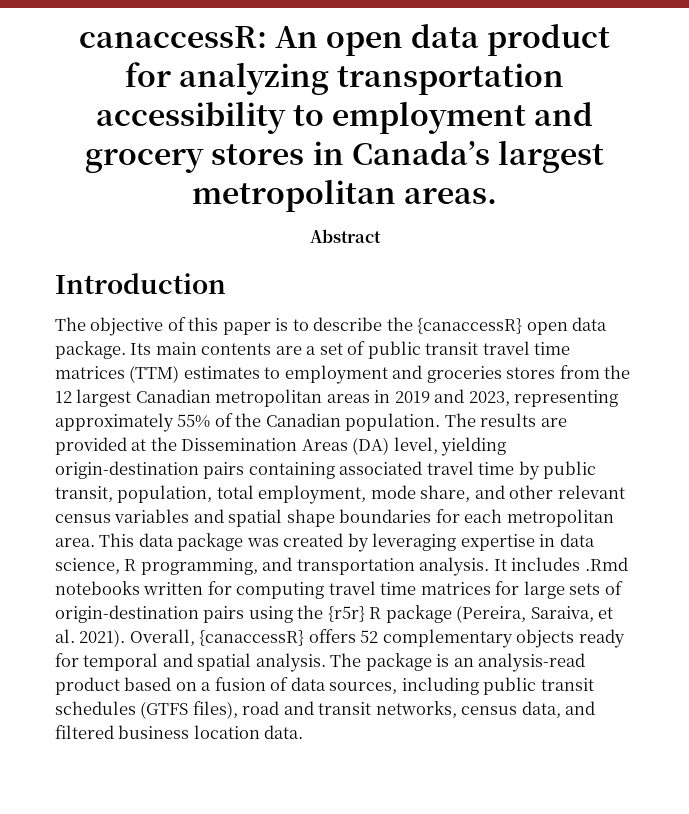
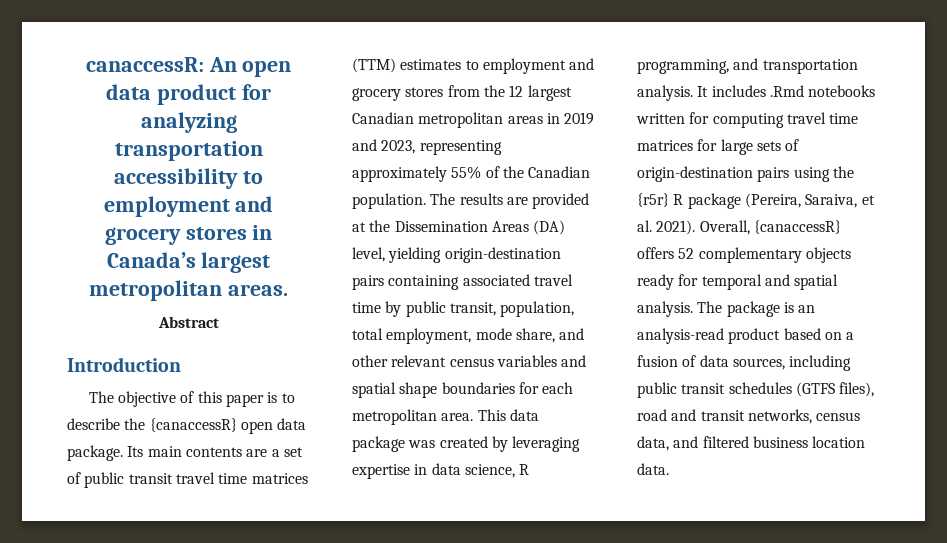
- Its main contents are a set of public transit travel time matrices (TTM) estimates to employment and groceries stores from the 12 largest Canadian metropolitan areas in 2019 and 2023, representing approximately 55% of the Canadian population.
+ Its main contents are a set of public transit travel time matrices (TTM) estimates to employment and grocery stores from the 12 largest Canadian metropolitan areas in 2019 and 2023, representing approximately 55% of the Canadian population.

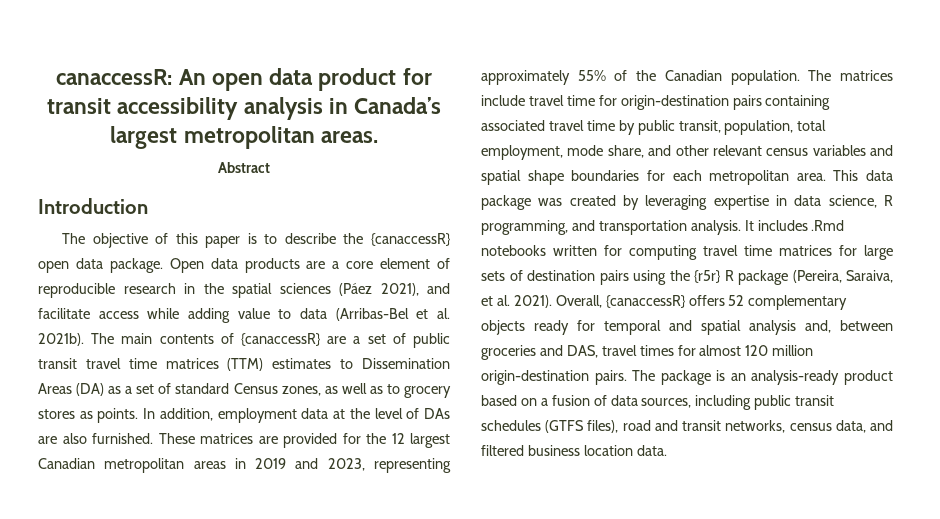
- canaccessR: An open data product for analyzing transportation accessibility to employment and grocery stores in Canada’s largest metropolitan areas.
+ canaccessR: An open data product for transit accessibility analysis in Canada’s largest metropolitan areas.
- Its main contents are a set of public transit travel time matrices (TTM) estimates to employment and grocery stores from the 12 largest Canadian metropolitan areas in 2019 and 2023, representing approximately 55% of the Canadian population.
+ Open data products are a core element of reproducible research in the spatial sciences (Páez 2021), and facilitate access while adding value to data (Arribas-Bel et al. 2021b). The main contents of {canaccessR} are a set of public transit travel time matrices (TTM) estimates to Dissemination Areas (DA) as a set of standard Census zones, as well as to grocery stores as points. In addition, employment data at the level of DAs are also furnished. These matrices are provided for the 12 largest Canadian metropolitan areas in 2019 and 2023, representing approximately 55% of the Canadian population.
- The results are provided at the Dissemination Areas (DA) level, yielding origin-destination pairs containing associated travel time by public transit, population, total employment, mode share, and other relevant census variables and spatial shape boundaries for each metropolitan area.
+ The matrices include travel time for origin-destination pairs containing associated travel time by public transit, population, total employment, mode share, and other relevant census variables and spatial shape boundaries for each metropolitan area.
- It includes .Rmd notebooks written for computing travel time matrices for large sets of origin-destination pairs using the {r5r} R package (Pereira, Saraiva, et al. 2021).
+ It includes .Rmd notebooks written for computing travel time matrices for large sets of destination pairs using the {r5r} R package (Pereira, Saraiva, et al. 2021).
- Overall, {canaccessR} offers 52 complementary objects ready for temporal and spatial analysis.
+ Overall, {canaccessR} offers 52 complementary objects ready for temporal and spatial analysis and, between groceries and DAS, travel times for almost 120 million origin-destination pairs.
- The package is an analysis-read product based on a fusion of data sources, including public transit schedules (GTFS files), road and transit networks, census data, and filtered business location data.
+ The package is an analysis-ready product based on a fusion of data sources, including public transit schedules (GTFS files), road and transit networks, census data, and filtered business location data.

